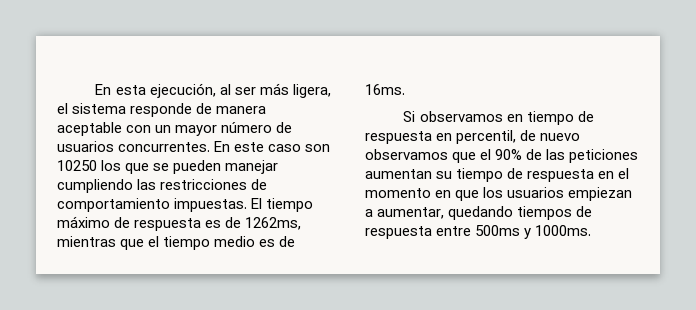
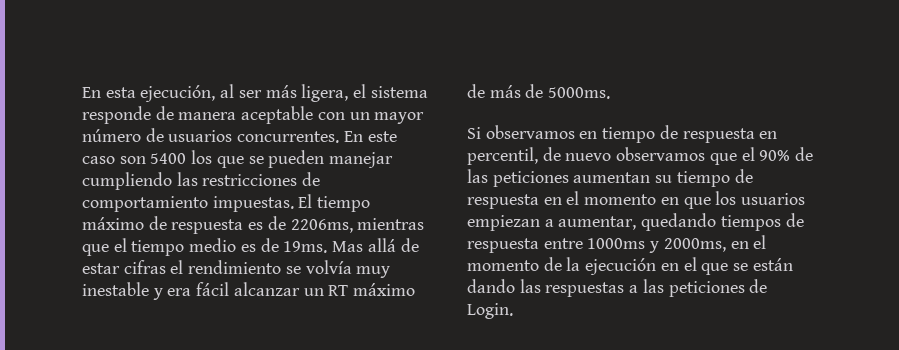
- En este caso son 10250 los que se pueden manejar cumpliendo las restricciones de comportamiento impuestas.
+ En este caso son 5400 los que se pueden manejar cumpliendo las restricciones de comportamiento impuestas.
- El tiempo máximo de respuesta es de 1262ms, mientras que el tiempo medio es de 16ms.
+ El tiempo máximo de respuesta es de 2206ms, mientras que el tiempo medio es de 19ms. Mas allá de estar cifras el rendimiento se volvía muy inestable y era fácil alcanzar un RT máximo de más de 5000ms.
- Si observamos en tiempo de respuesta en percentil, de nuevo observamos que el 90% de las peticiones aumentan su tiempo de respuesta en el momento en que los usuarios empiezan a aumentar, quedando tiempos de respuesta entre 500ms y 1000ms.
+ Si observamos en tiempo de respuesta en percentil, de nuevo observamos que el 90% de las peticiones aumentan su tiempo de respuesta en el momento en que los usuarios empiezan a aumentar, quedando tiempos de respuesta entre 1000ms y 2000ms, en el momento de la ejecución en el que se están dando las respuestas a las peticiones de Login.

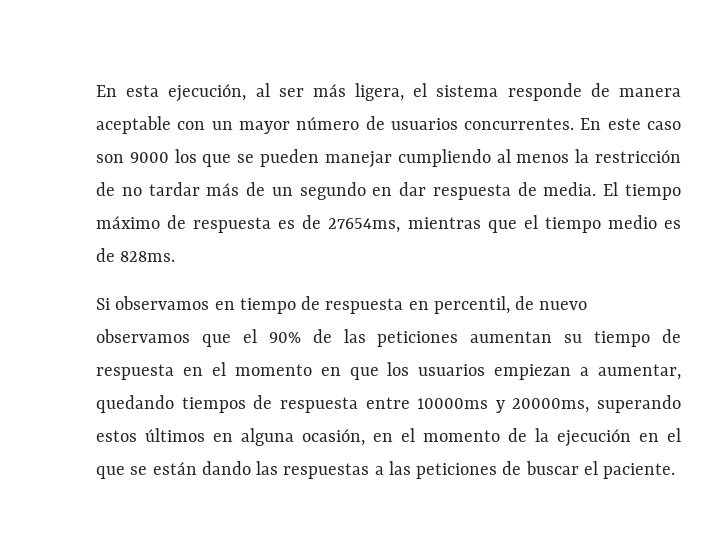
- En este caso son 5400 los que se pueden manejar cumpliendo las restricciones de comportamiento impuestas.
+ En este caso son 9000 los que se pueden manejar cumpliendo al menos la restricción de no tardar más de un segundo en dar respuesta de media.
- El tiempo máximo de respuesta es de 2206ms, mientras que el tiempo medio es de 19ms. Mas allá de estar cifras el rendimiento se volvía muy inestable y era fácil alcanzar un RT máximo de más de 5000ms.
+ El tiempo máximo de respuesta es de 27654ms, mientras que el tiempo medio es de 828ms.
- Si observamos en tiempo de respuesta en percentil, de nuevo observamos que el 90% de las peticiones aumentan su tiempo de respuesta en el momento en que los usuarios empiezan a aumentar, quedando tiempos de respuesta entre 1000ms y 2000ms, en el momento de la ejecución en el que se están dando las respuestas a las peticiones de Login.
+ Si observamos en tiempo de respuesta en percentil, de nuevo observamos que el 90% de las peticiones aumentan su tiempo de respuesta en el momento en que los usuarios empiezan a aumentar, quedando tiempos de respuesta entre 10000ms y 20000ms, superando estos últimos en alguna ocasión, en el momento de la ejecución en el que se están dando las respuestas a las peticiones de buscar el paciente.

